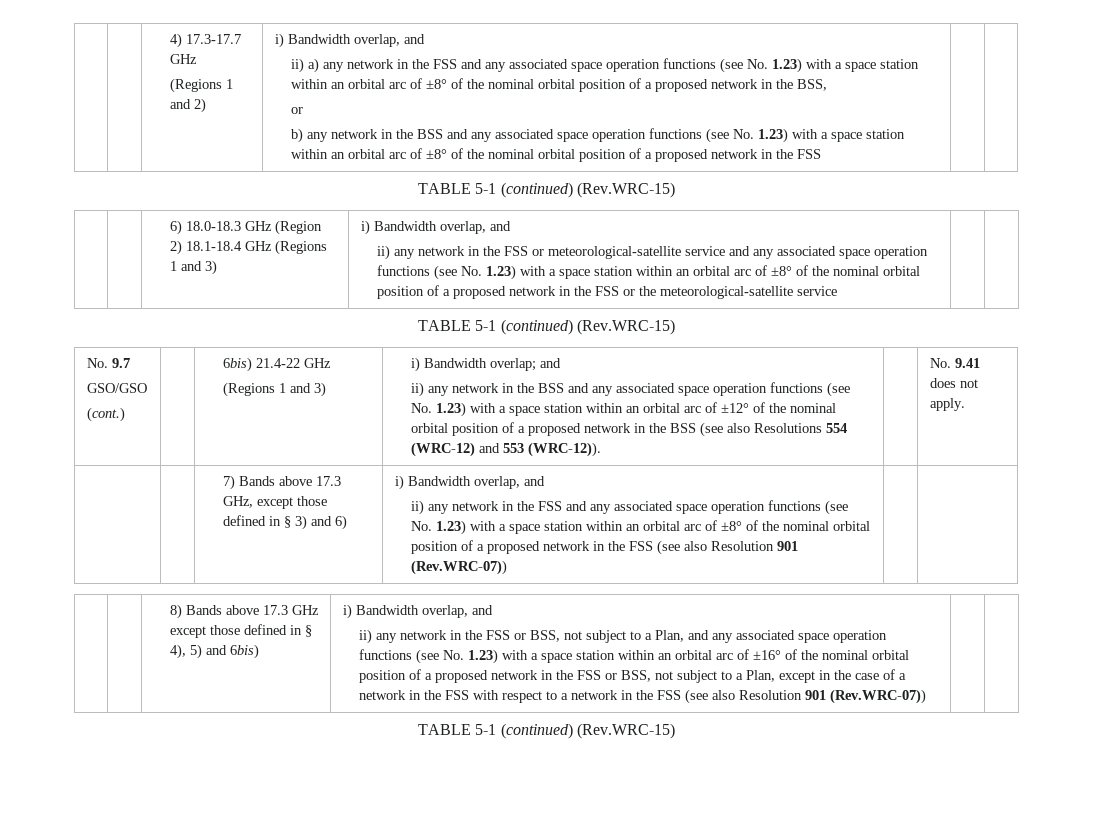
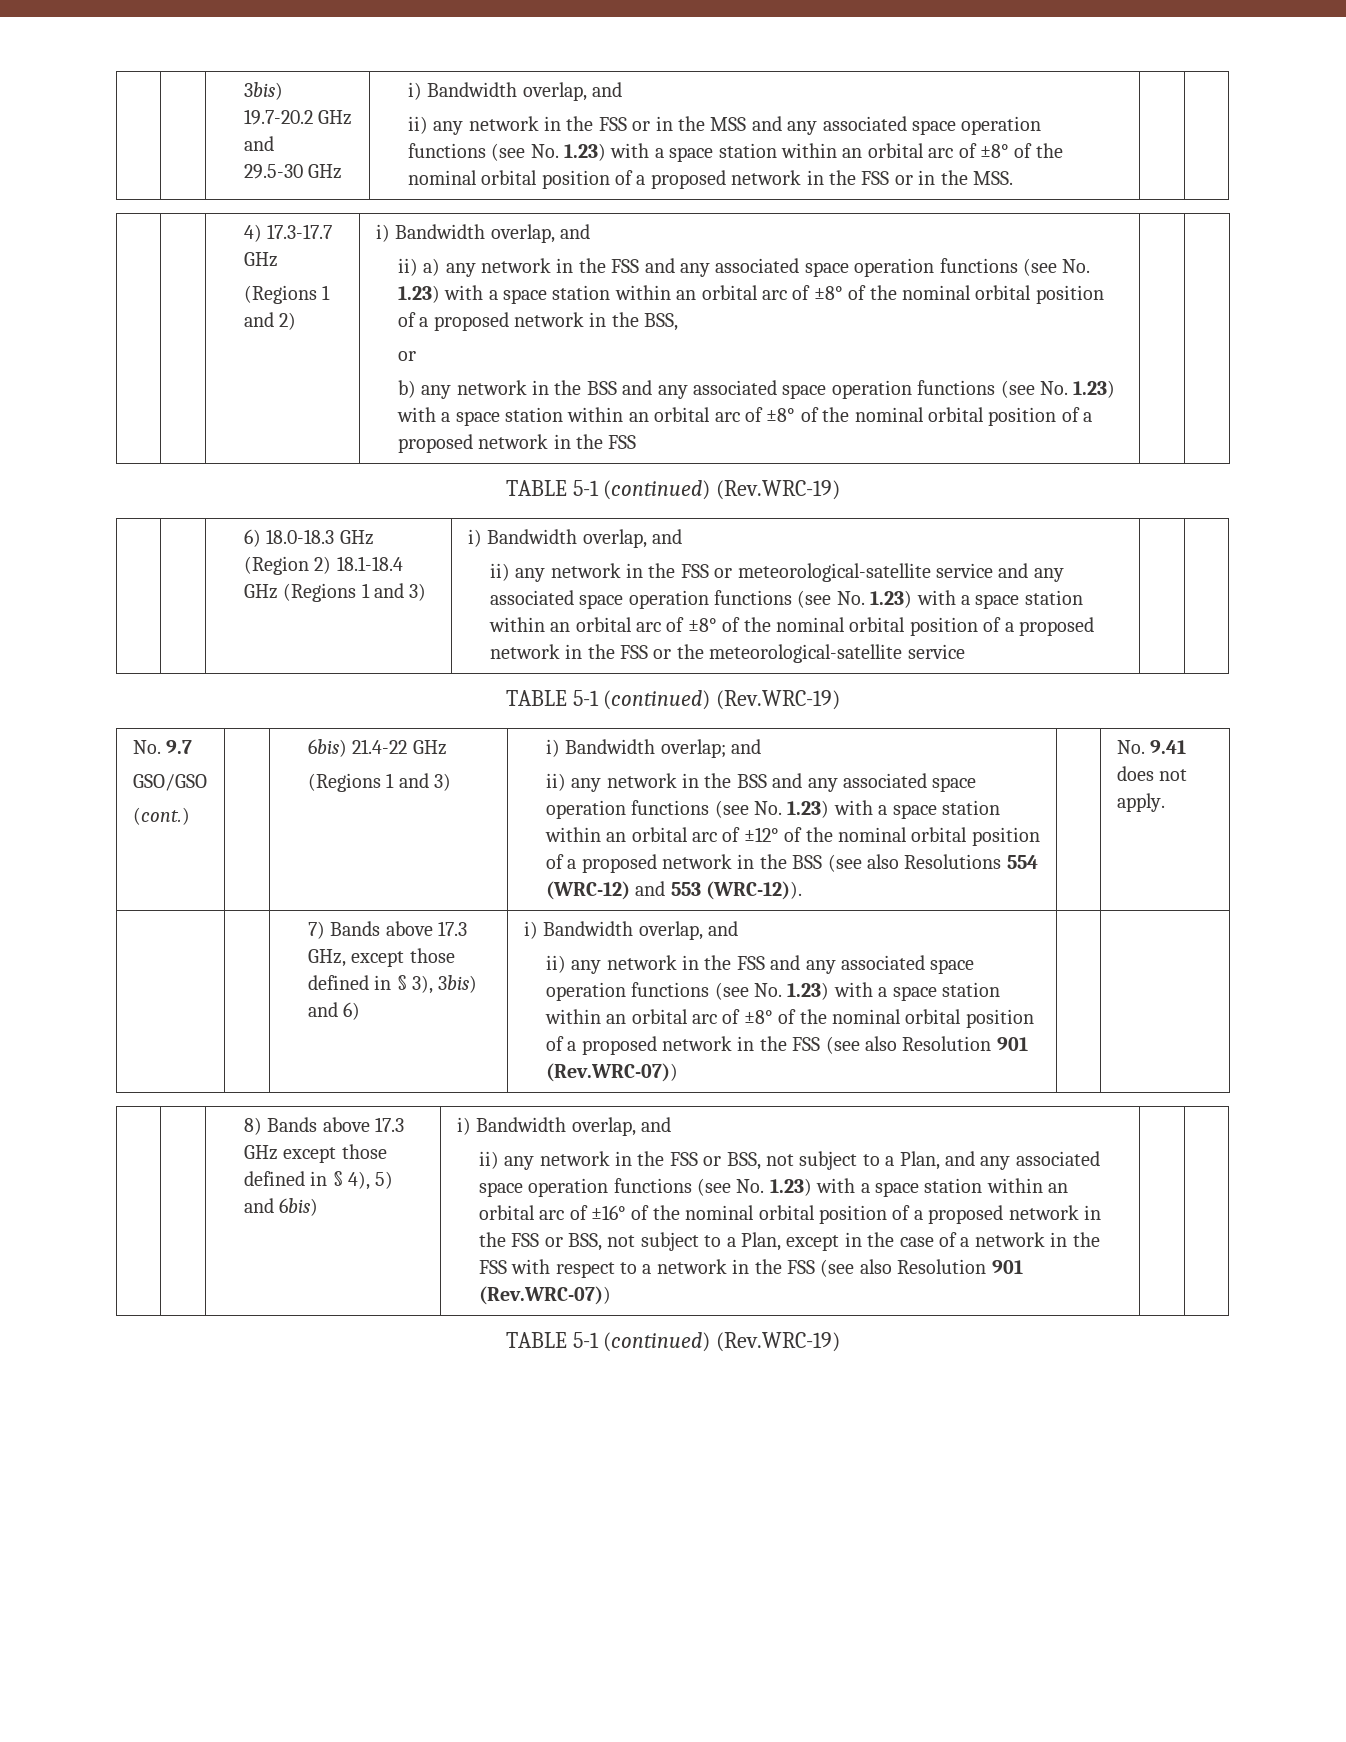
+ 3bis) 19.7-20.2 GHz and
+ 29.5-30 GHz | i) Bandwidth overlap, and
+ ii) any network in the FSS or in the MSS and any associated space operation functions (see No. 1.23) with a space station within an orbital arc of ±8° of the nominal orbital position of a proposed network in the FSS or in the MSS.
  b) any network in the BSS and any associated space operation functions (see No. 1.23) with a space station within an orbital arc of ±8° of the nominal orbital position of a proposed network in the FSS | |
- TABLE 5-1 (continued) (Rev.WRC-15)
+ TABLE 5-1 (continued) (Rev.WRC-19)
  ii) any network in the FSS or meteorological-satellite service and any associated space operation functions (see No. 1.23) with a space station within an orbital arc of ±8° of the nominal orbital position of a proposed network in the FSS or the meteorological-satellite service | |
- TABLE 5-1 (continued) (Rev.WRC-15)
+ TABLE 5-1 (continued) (Rev.WRC-19)
- 7) Bands above 17.3 GHz, except those defined in § 3) and 6)
+ 7) Bands above 17.3 GHz, except those defined in § 3), 3bis) and 6)
  ii) any network in the FSS or BSS, not subject to a Plan, and any associated space operation functions (see No. 1.23) with a space station within an orbital arc of ±16° of the nominal orbital position of a proposed network in the FSS or BSS, not subject to a Plan, except in the case of a network in the FSS with respect to a network in the FSS (see also Resolution 901 (Rev.WRC-07)) | |
- TABLE 5-1 (continued) (Rev.WRC-15)
+ TABLE 5-1 (continued) (Rev.WRC-19)

